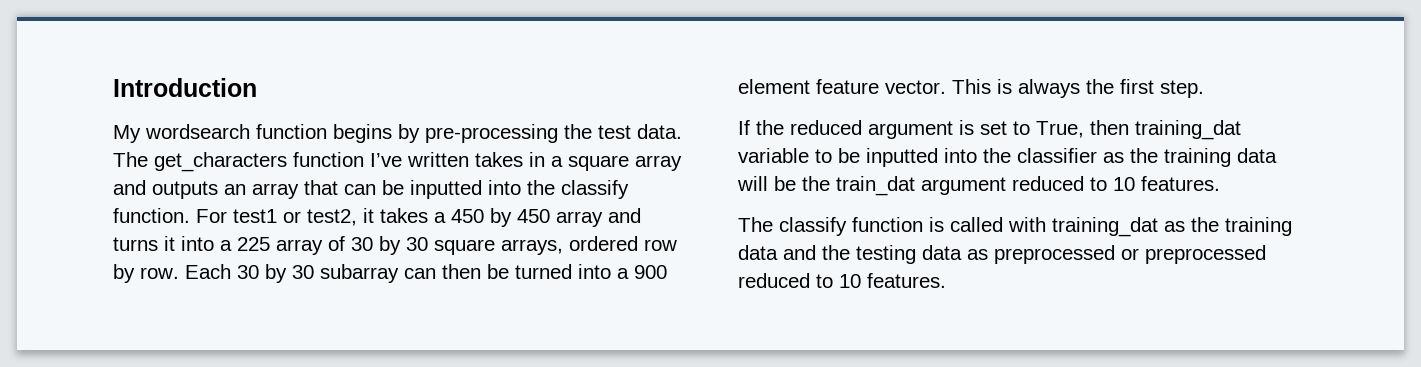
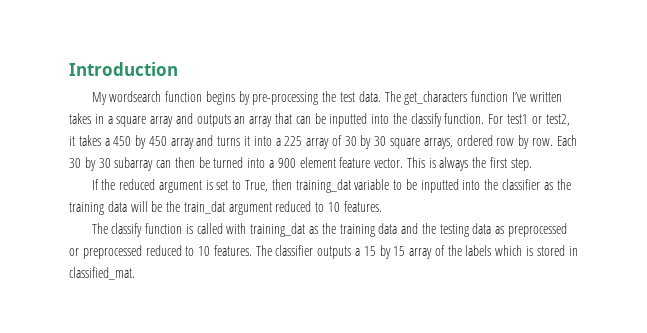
+ The classifier outputs a 15 by 15 array of the labels which is stored in classified_mat.

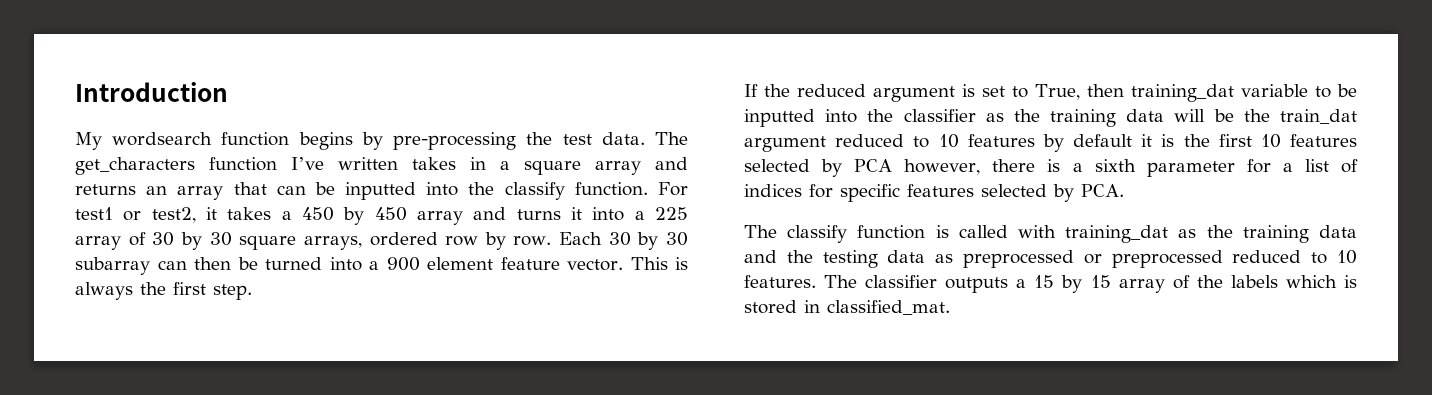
- The get_characters function I’ve written takes in a square array and outputs an array that can be inputted into the classify function.
+ The get_characters function I’ve written takes in a square array and returns an array that can be inputted into the classify function.
- If the reduced argument is set to True, then training_dat variable to be inputted into the classifier as the training data will be the train_dat argument reduced to 10 features.
+ If the reduced argument is set to True, then training_dat variable to be inputted into the classifier as the training data will be the train_dat argument reduced to 10 features by default it is the first 10 features selected by PCA however, there is a sixth parameter for a list of indices for specific features selected by PCA.

